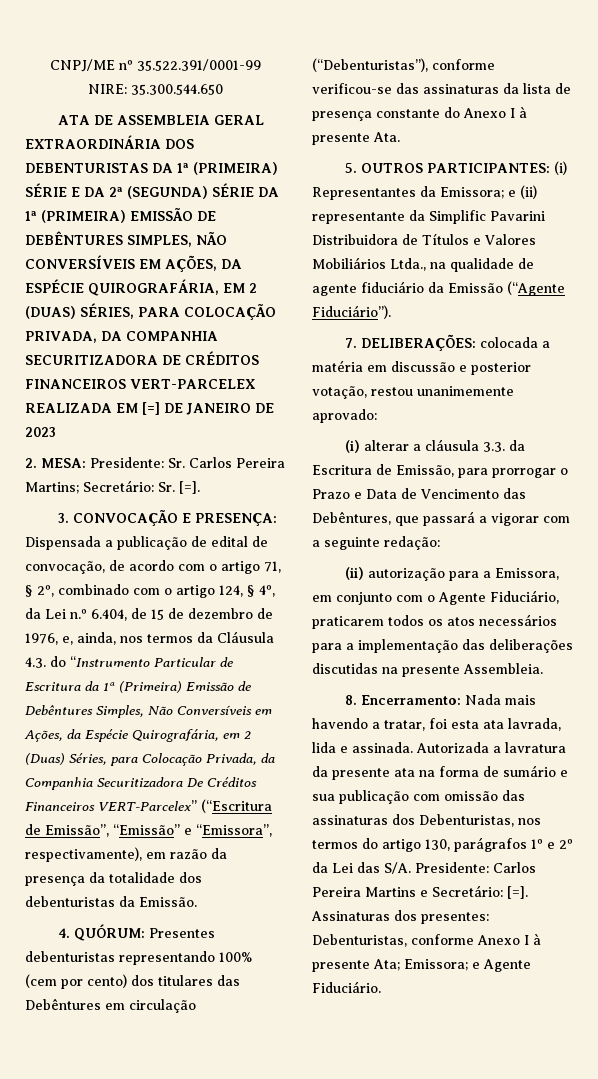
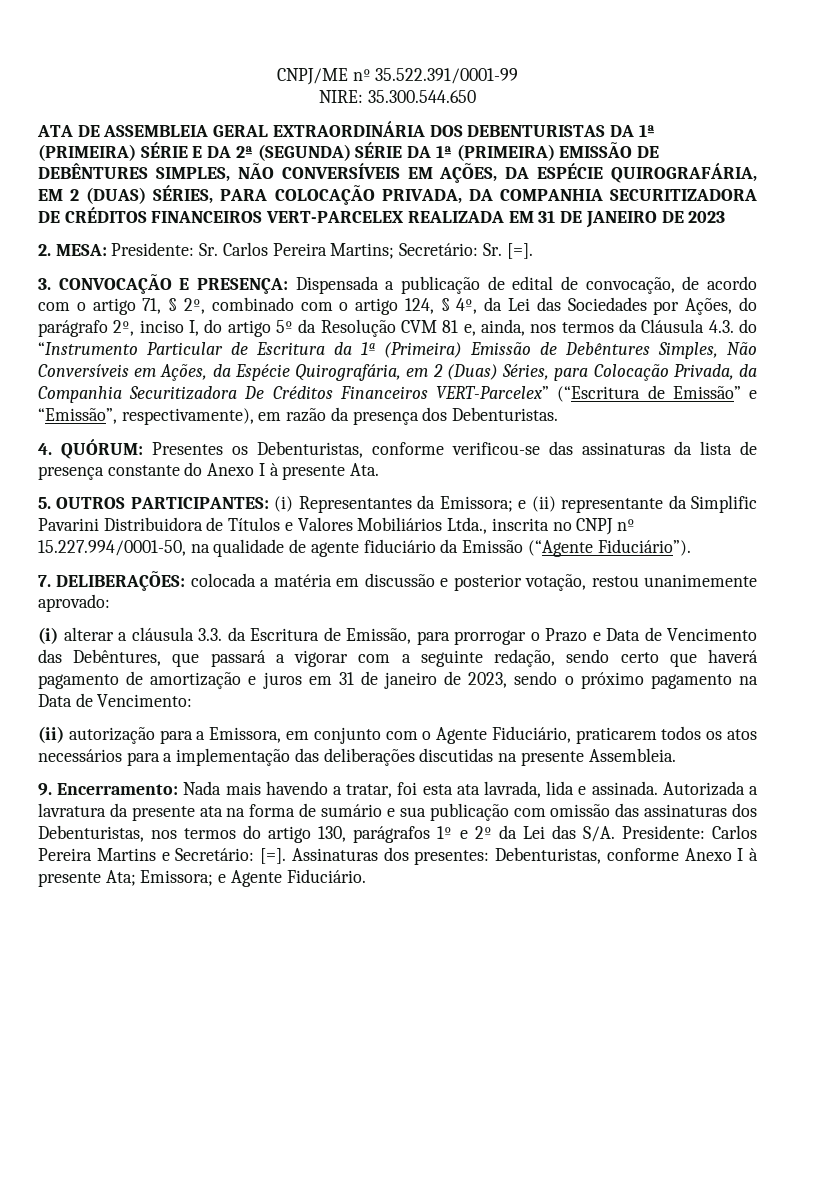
- ATA DE ASSEMBLEIA GERAL EXTRAORDINÁRIA DOS DEBENTURISTAS DA 1ª (PRIMEIRA) SÉRIE E DA 2ª (SEGUNDA) SÉRIE DA 1ª (PRIMEIRA) EMISSÃO DE DEBÊNTURES SIMPLES, NÃO CONVERSÍVEIS EM AÇÕES, DA ESPÉCIE QUIROGRAFÁRIA, EM 2 (DUAS) SÉRIES, PARA COLOCAÇÃO PRIVADA, DA COMPANHIA SECURITIZADORA DE CRÉDITOS FINANCEIROS VERT-PARCELEX REALIZADA EM [=] DE JANEIRO DE 2023
+ ATA DE ASSEMBLEIA GERAL EXTRAORDINÁRIA DOS DEBENTURISTAS DA 1ª (PRIMEIRA) SÉRIE E DA 2ª (SEGUNDA) SÉRIE DA 1ª (PRIMEIRA) EMISSÃO DE DEBÊNTURES SIMPLES, NÃO CONVERSÍVEIS EM AÇÕES, DA ESPÉCIE QUIROGRAFÁRIA, EM 2 (DUAS) SÉRIES, PARA COLOCAÇÃO PRIVADA, DA COMPANHIA SECURITIZADORA DE CRÉDITOS FINANCEIROS VERT-PARCELEX REALIZADA EM 31 DE JANEIRO DE 2023
- Dispensada a publicação de edital de convocação, de acordo com o artigo 71, § 2º, combinado com o artigo 124, § 4º, da Lei n.º 6.404, de 15 de dezembro de 1976, e, ainda, nos termos da Cláusula 4.3. do “Instrumento Particular de Escritura da 1ª (Primeira) Emissão de Debêntures Simples, Não Conversíveis em Ações, da Espécie Quirografária, em 2 (Duas) Séries, para Colocação Privada, da Companhia Securitizadora De Créditos Financeiros VERT-Parcelex” (“Escritura de Emissão”, “Emissão” e “Emissora”, respectivamente), em razão da presença da totalidade dos debenturistas da Emissão.
- 4. QUÓRUM: Presentes debenturistas representando 100% (cem por cento) dos titulares das Debêntures em circulação (“Debenturistas”), conforme verificou-se das assinaturas da lista de presença constante do Anexo I à presente Ata.
+ Dispensada a publicação de edital de convocação, de acordo com o artigo 71, § 2º, combinado com o artigo 124, § 4º, da Lei das Sociedades por Ações, do parágrafo 2º, inciso I, do artigo 5º da Resolução CVM 81 e, ainda, nos termos da Cláusula 4.3. do “Instrumento Particular de Escritura da 1ª (Primeira) Emissão de Debêntures Simples, Não Conversíveis em Ações, da Espécie Quirografária, em 2 (Duas) Séries, para Colocação Privada, da Companhia Securitizadora De Créditos Financeiros VERT-Parcelex” (“Escritura de Emissão” e “Emissão”, respectivamente), em razão da presença dos Debenturistas.
+ 4. QUÓRUM: Presentes os Debenturistas, conforme verificou-se das assinaturas da lista de presença constante do Anexo I à presente Ata.
- 5. OUTROS PARTICIPANTES: (i) Representantes da Emissora; e (ii) representante da Simplific Pavarini Distribuidora de Títulos e Valores Mobiliários Ltda., na qualidade de agente fiduciário da Emissão (“Agente Fiduciário”).
+ 5. OUTROS PARTICIPANTES: (i) Representantes da Emissora; e (ii) representante da Simplific Pavarini Distribuidora de Títulos e Valores Mobiliários Ltda., inscrita no CNPJ nº 15.227.994/0001-50, na qualidade de agente fiduciário da Emissão (“Agente Fiduciário”).
- (i) alterar a cláusula 3.3. da Escritura de Emissão, para prorrogar o Prazo e Data de Vencimento das Debêntures, que passará a vigorar com a seguinte redação:
+ (i) alterar a cláusula 3.3. da Escritura de Emissão, para prorrogar o Prazo e Data de Vencimento das Debêntures, que passará a vigorar com a seguinte redação, sendo certo que haverá pagamento de amortização e juros em 31 de janeiro de 2023, sendo o próximo pagamento na Data de Vencimento:
- 8. Encerramento: Nada mais havendo a tratar, foi esta ata lavrada, lida e assinada.
+ 9. Encerramento: Nada mais havendo a tratar, foi esta ata lavrada, lida e assinada.

